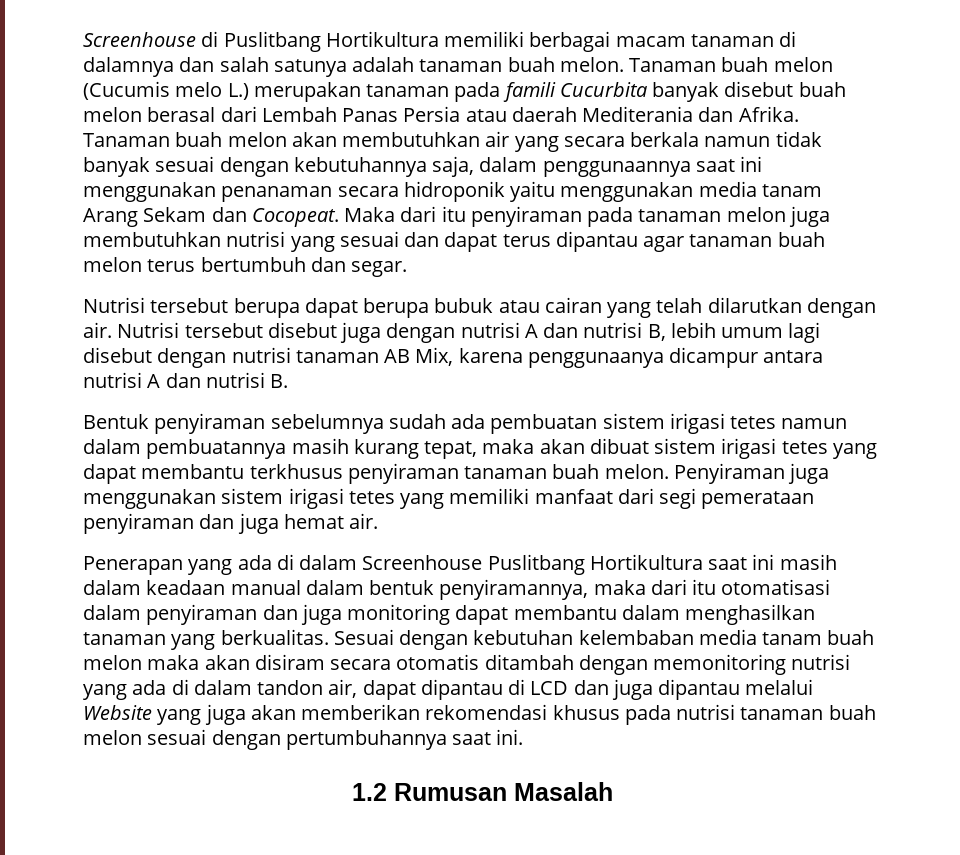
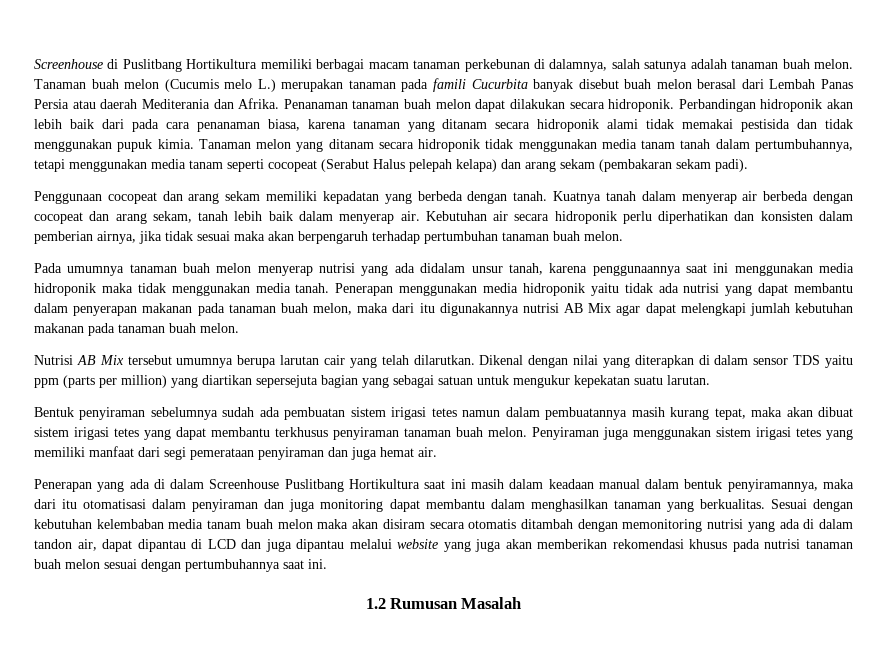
- Screenhouse di Puslitbang Hortikultura memiliki berbagai macam tanaman di dalamnya dan salah satunya adalah tanaman buah melon.
+ Screenhouse di Puslitbang Hortikultura memiliki berbagai macam tanaman perkebunan di dalamnya, salah satunya adalah tanaman buah melon.
- Tanaman buah melon akan membutuhkan air yang secara berkala namun tidak banyak sesuai dengan kebutuhannya saja, dalam penggunaannya saat ini menggunakan penanaman secara hidroponik yaitu menggunakan media tanam Arang Sekam dan Cocopeat. Maka dari itu penyiraman pada tanaman melon juga membutuhkan nutrisi yang sesuai dan dapat terus dipantau agar tanaman buah melon terus bertumbuh dan segar.
- Nutrisi tersebut berupa dapat berupa bubuk atau cairan yang telah dilarutkan dengan air. Nutrisi tersebut disebut juga dengan nutrisi A dan nutrisi B, lebih umum lagi disebut dengan nutrisi tanaman AB Mix, karena penggunaanya dicampur antara nutrisi A dan nutrisi B.
+ Penanaman tanaman buah melon dapat dilakukan secara hidroponik. Perbandingan hidroponik akan lebih baik dari pada cara penanaman biasa, karena tanaman yang ditanam secara hidroponik alami tidak memakai pestisida dan tidak menggunakan pupuk kimia. Tanaman melon yang ditanam secara hidroponik tidak menggunakan media tanam tanah dalam pertumbuhannya, tetapi menggunakan media tanam seperti cocopeat (Serabut Halus pelepah kelapa) dan arang sekam (pembakaran sekam padi).
+ Penggunaan cocopeat dan arang sekam memiliki kepadatan yang berbeda dengan tanah. Kuatnya tanah dalam menyerap air berbeda dengan cocopeat dan arang sekam, tanah lebih baik dalam menyerap air. Kebutuhan air secara hidroponik perlu diperhatikan dan konsisten dalam pemberian airnya, jika tidak sesuai maka akan berpengaruh terhadap pertumbuhan tanaman buah melon.
+ Pada umumnya tanaman buah melon menyerap nutrisi yang ada didalam unsur tanah, karena penggunaannya saat ini menggunakan media hidroponik maka tidak menggunakan media tanah. Penerapan menggunakan media hidroponik yaitu tidak ada nutrisi yang dapat membantu dalam penyerapan makanan pada tanaman buah melon, maka dari itu digunakannya nutrisi AB Mix agar dapat melengkapi jumlah kebutuhan makanan pada tanaman buah melon.
+ Nutrisi AB Mix tersebut umumnya berupa larutan cair yang telah dilarutkan. Dikenal dengan nilai yang diterapkan di dalam sensor TDS yaitu ppm (parts per million) yang diartikan sepersejuta bagian yang sebagai satuan untuk mengukur kepekatan suatu larutan.
- Sesuai dengan kebutuhan kelembaban media tanam buah melon maka akan disiram secara otomatis ditambah dengan memonitoring nutrisi yang ada di dalam tandon air, dapat dipantau di LCD dan juga dipantau melalui Website yang juga akan memberikan rekomendasi khusus pada nutrisi tanaman buah melon sesuai dengan pertumbuhannya saat ini.
+ Sesuai dengan kebutuhan kelembaban media tanam buah melon maka akan disiram secara otomatis ditambah dengan memonitoring nutrisi yang ada di dalam tandon air, dapat dipantau di LCD dan juga dipantau melalui website yang juga akan memberikan rekomendasi khusus pada nutrisi tanaman buah melon sesuai dengan pertumbuhannya saat ini.

